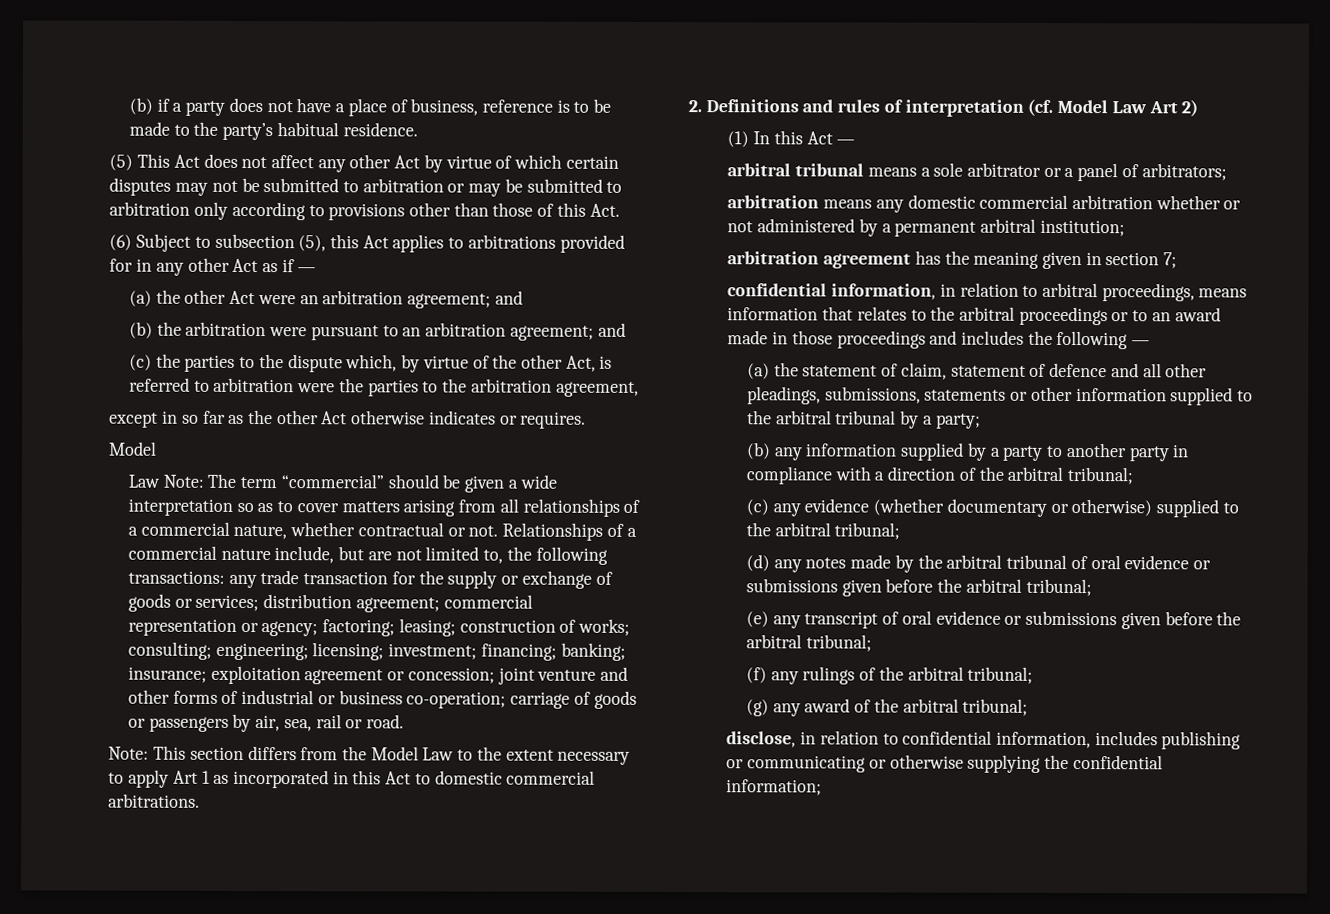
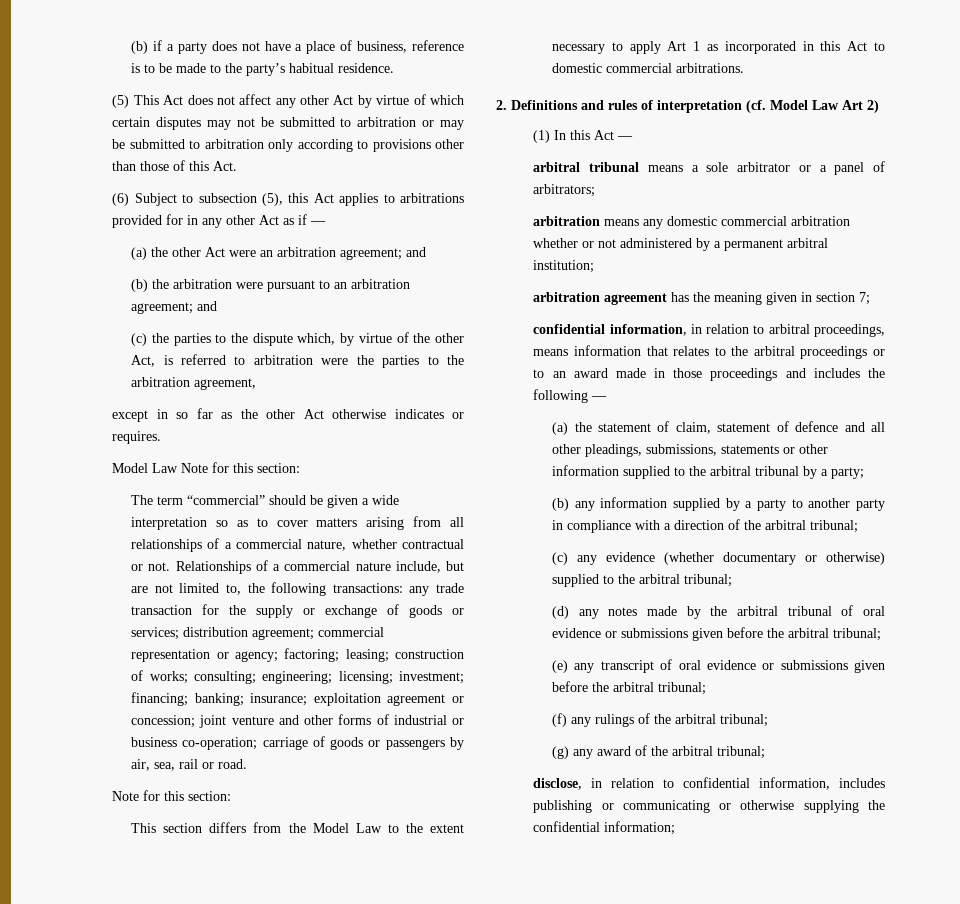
  except in so far as the other Act otherwise indicates or requires.
- Model
- Law Note: The term “commercial” should be given a wide interpretation so as to cover matters arising from all relationships of a commercial nature, whether contractual or not.
+ Model Law Note for this section:
+ The term “commercial” should be given a wide interpretation so as to cover matters arising from all relationships of a commercial nature, whether contractual or not.
  carriage of goods or passengers by air, sea, rail or road.
- Note: This section differs from the Model Law to the extent necessary to apply Art 1 as incorporated in this Act to domestic commercial arbitrations.
+ Note for this section:
+ This section differs from the Model Law to the extent necessary to apply Art 1 as incorporated in this Act to domestic commercial arbitrations.

